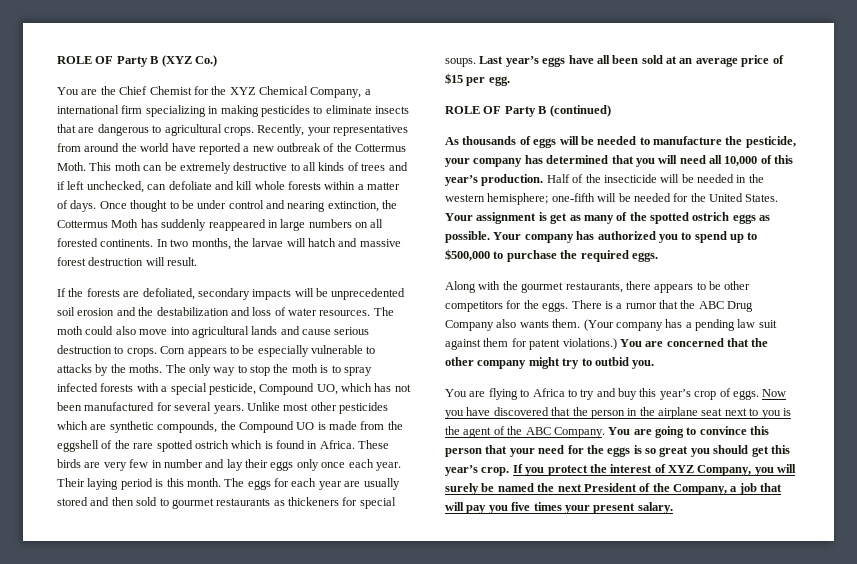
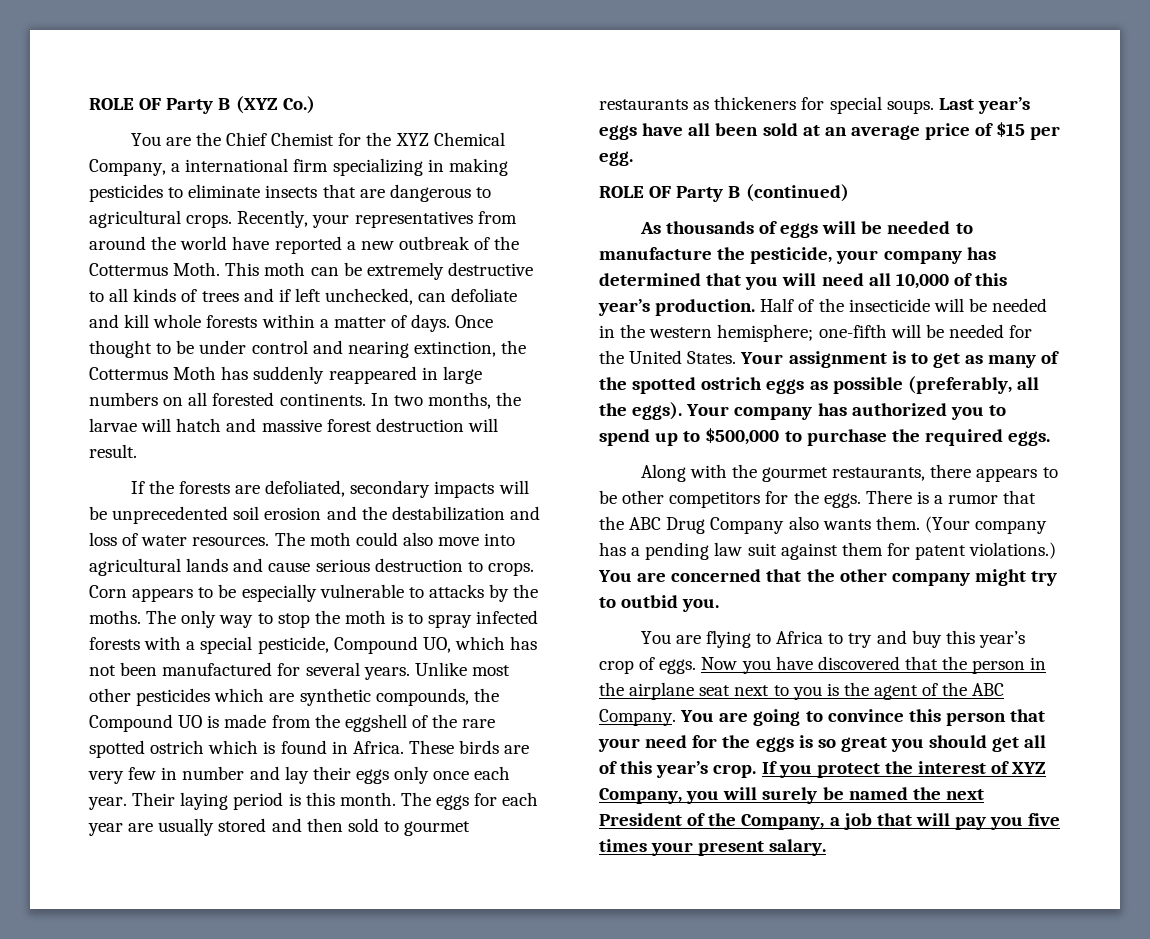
- Your assignment is get as many of the spotted ostrich eggs as possible.
+ Your assignment is to get as many of the spotted ostrich eggs as possible (preferably, all the eggs).
- You are going to convince this person that your need for the eggs is so great you should get this year’s crop.
+ You are going to convince this person that your need for the eggs is so great you should get all of this year’s crop.

